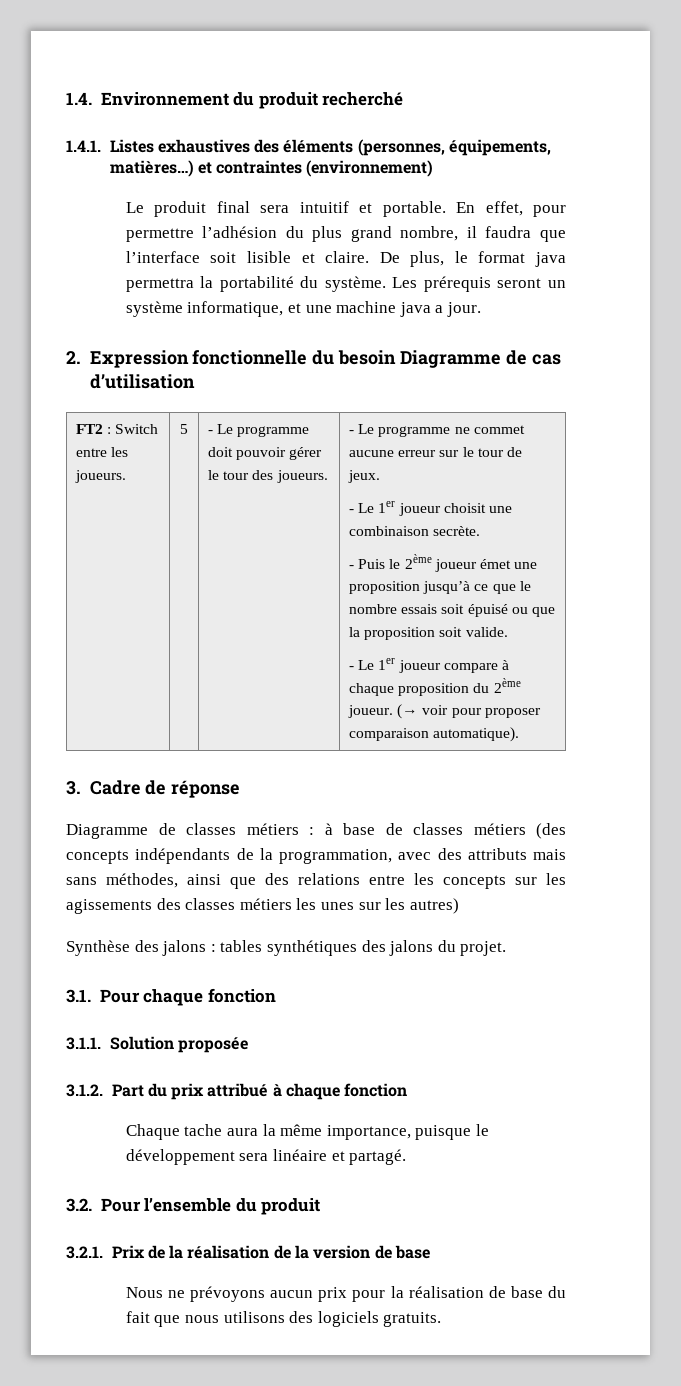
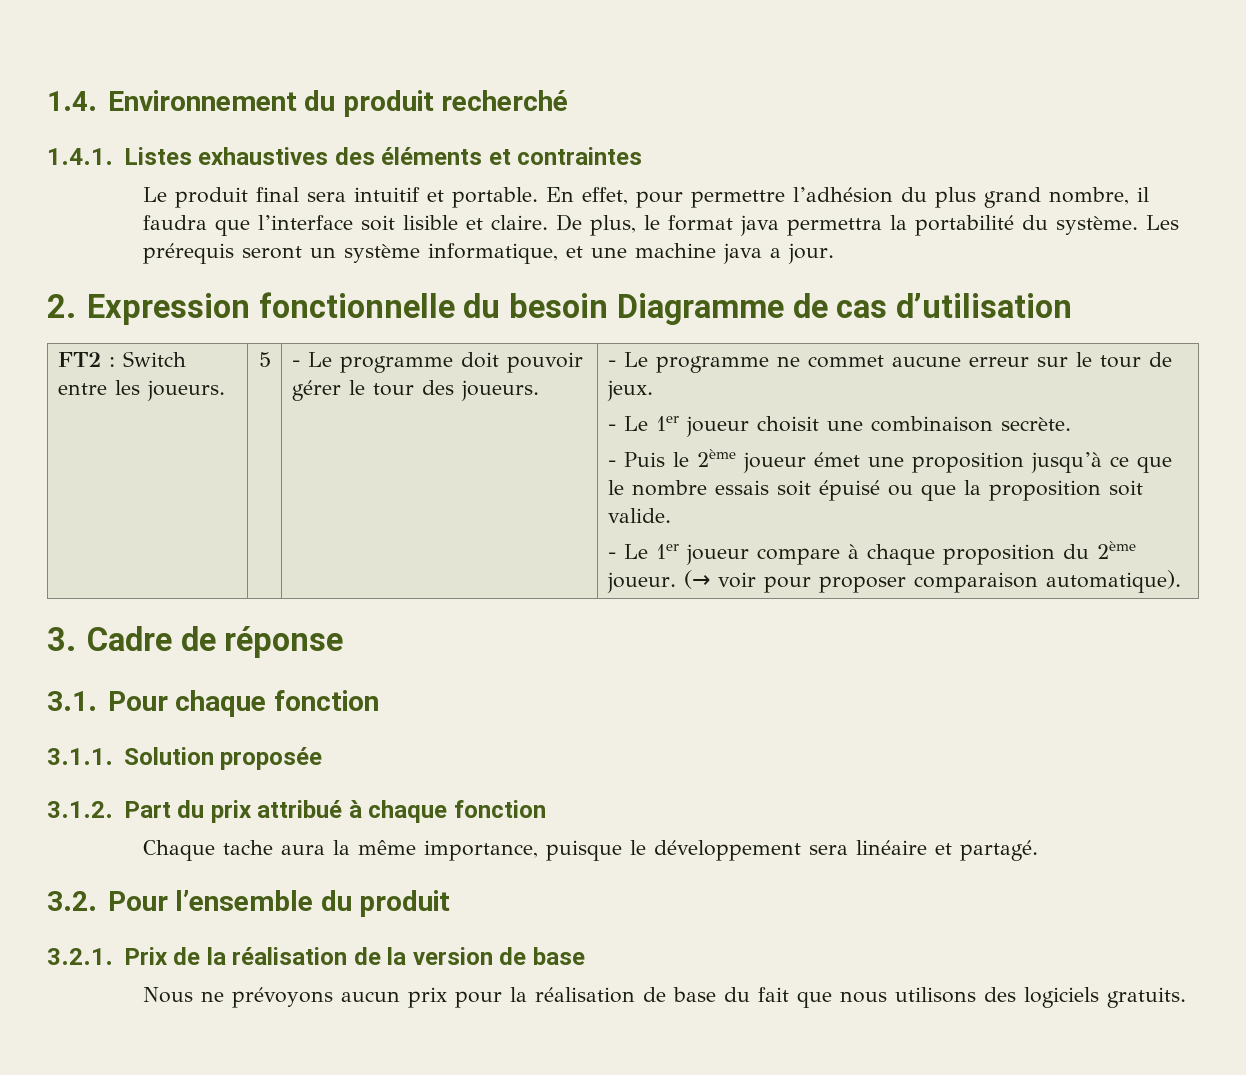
- 1.4.1. Listes exhaustives des éléments (personnes, équipements, matières…) et contraintes (environnement)
+ 1.4.1. Listes exhaustives des éléments et contraintes
- Diagramme de classes métiers : à base de classes métiers (des concepts indépendants de la programmation, avec des attributs mais sans méthodes, ainsi que des relations entre les concepts sur les agissements des classes métiers les unes sur les autres)
- Synthèse des jalons : tables synthétiques des jalons du projet.

